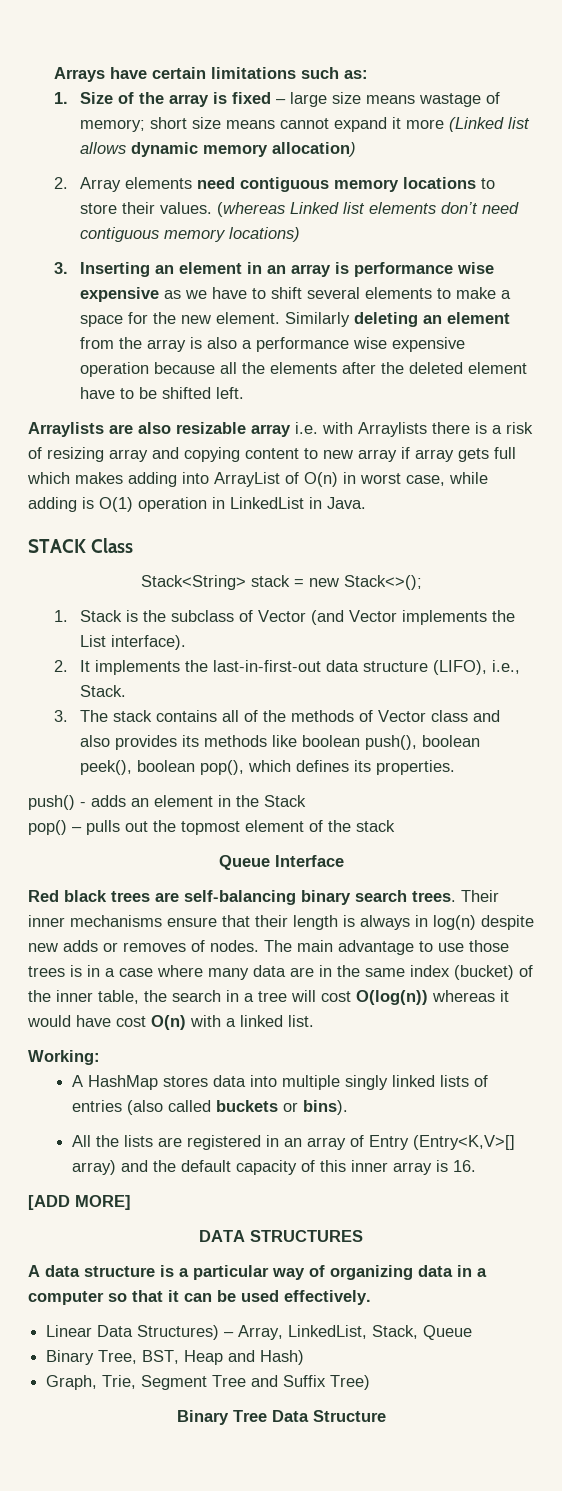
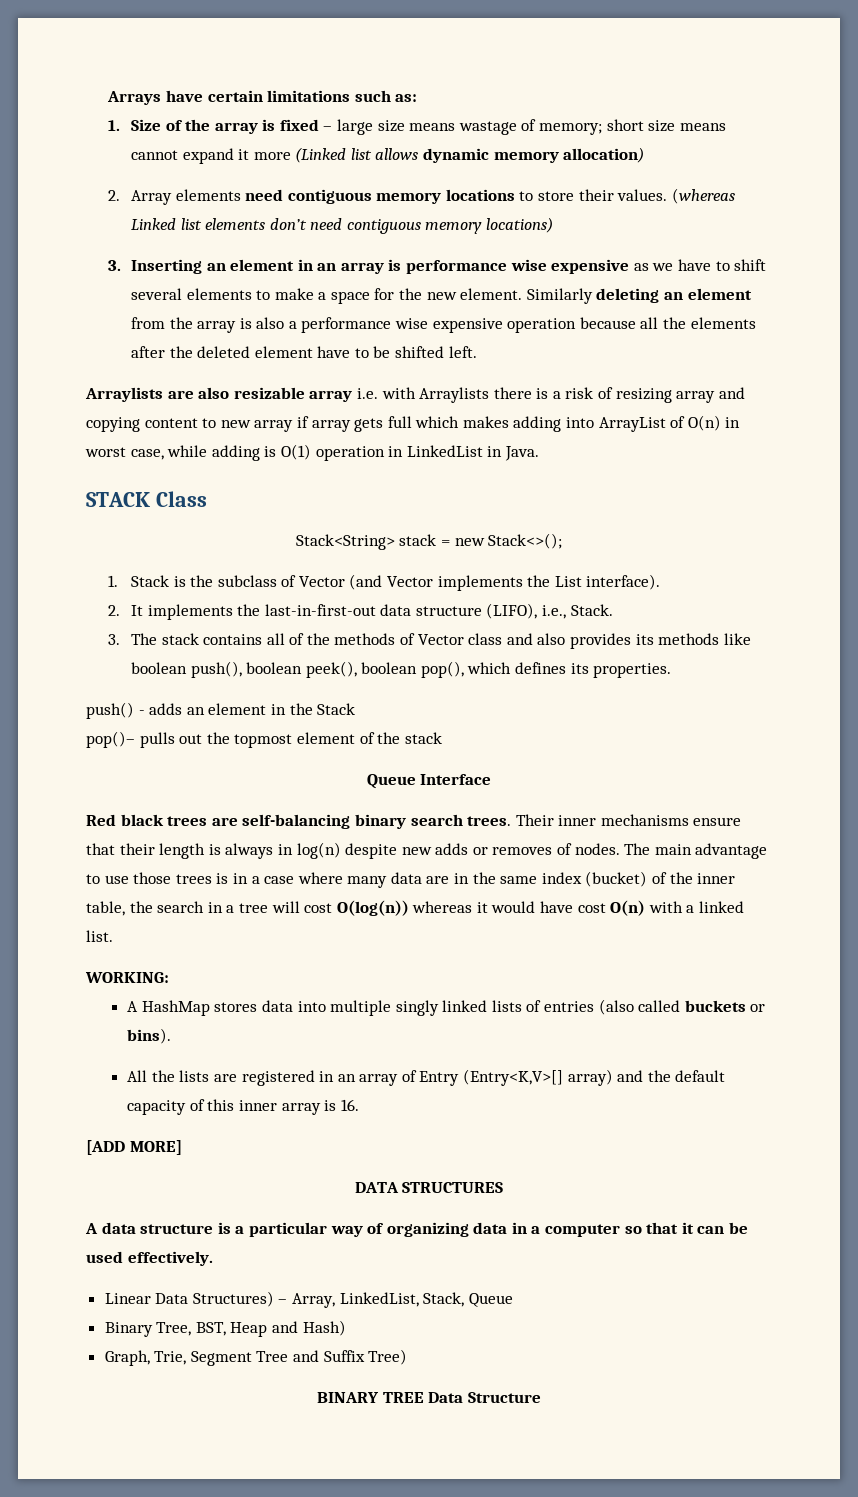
- pop() – pulls out the topmost element of the stack
+ pop()– pulls out the topmost element of the stack
- Working:
+ WORKING:
- Binary Tree Data Structure
+ BINARY TREE Data Structure

